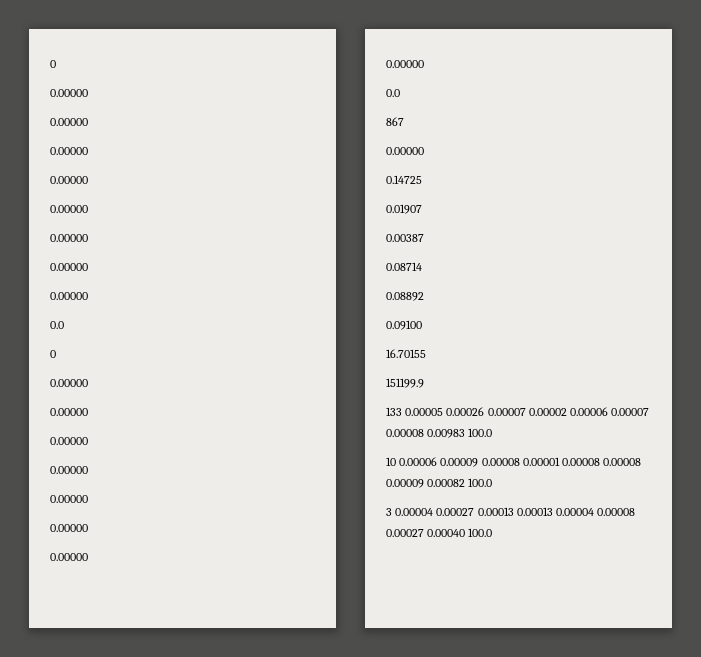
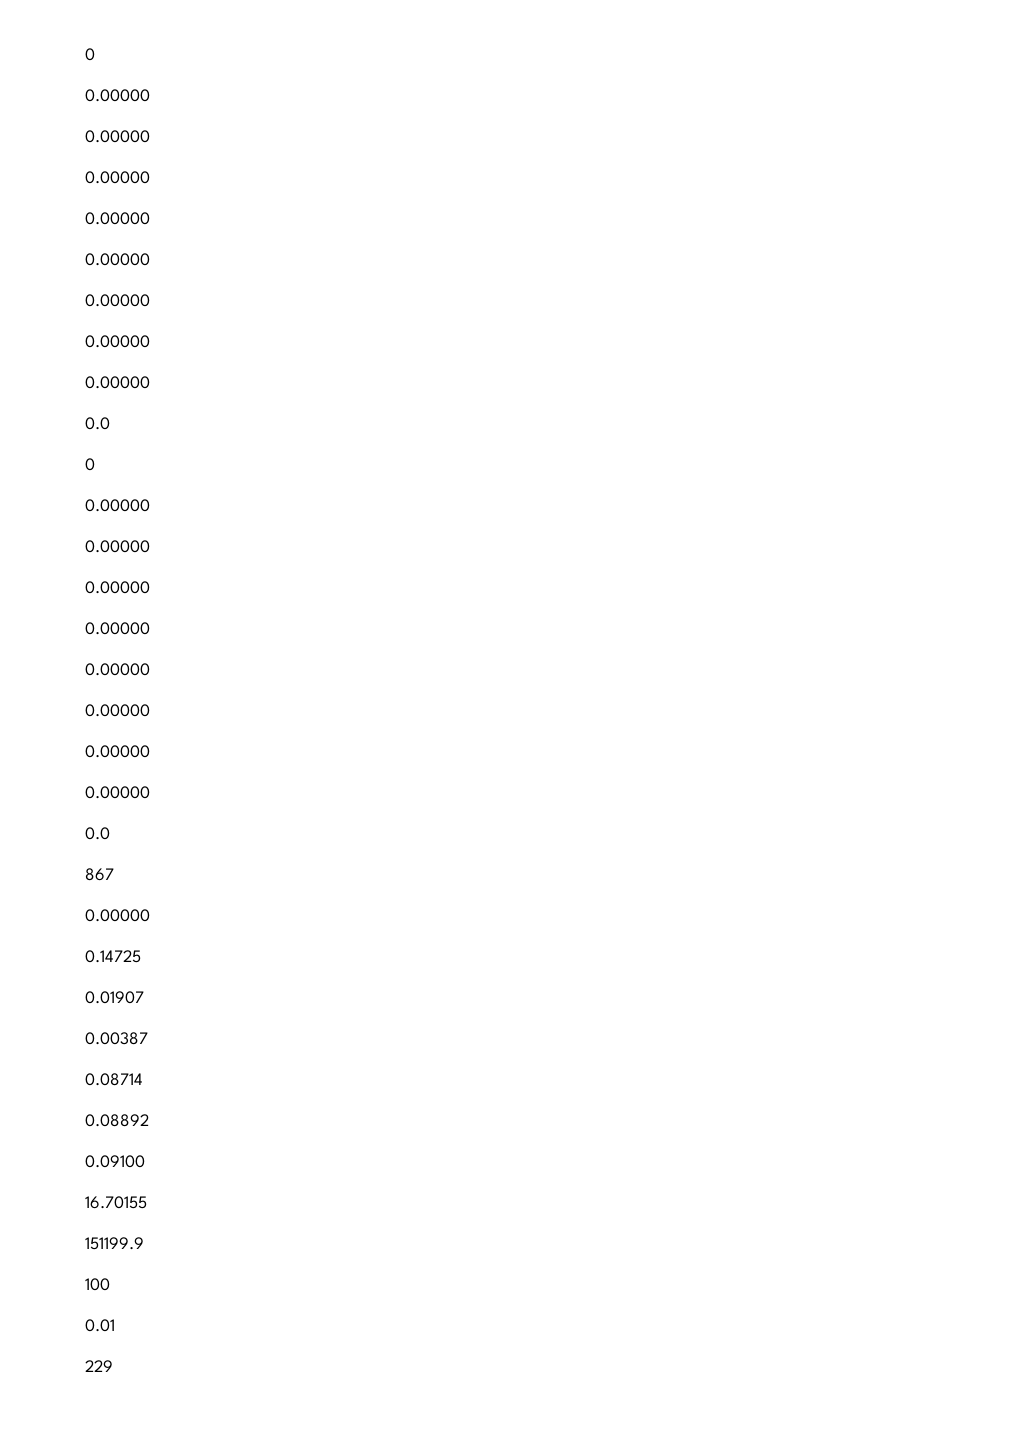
- 133 0.00005 0.00026 0.00007 0.00002 0.00006 0.00007 0.00008 0.00983 100.0
- 10 0.00006 0.00009 0.00008 0.00001 0.00008 0.00008 0.00009 0.00082 100.0
- 3 0.00004 0.00027 0.00013 0.00013 0.00004 0.00008 0.00027 0.00040 100.0
+ 100
+ 0.01
+ 229

